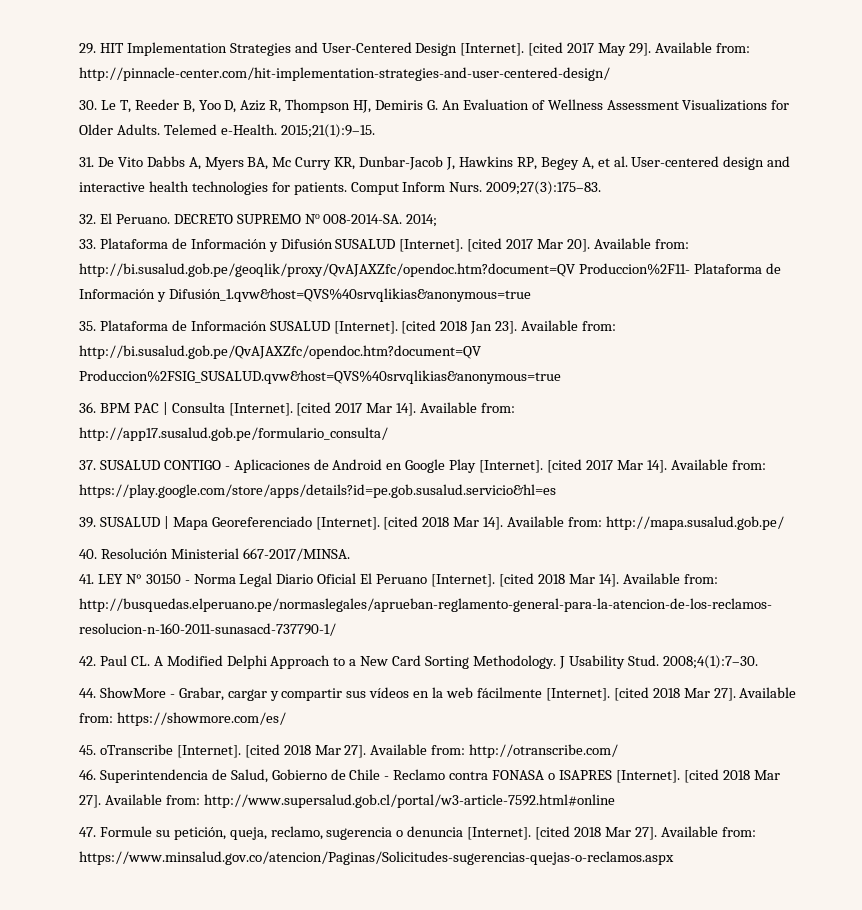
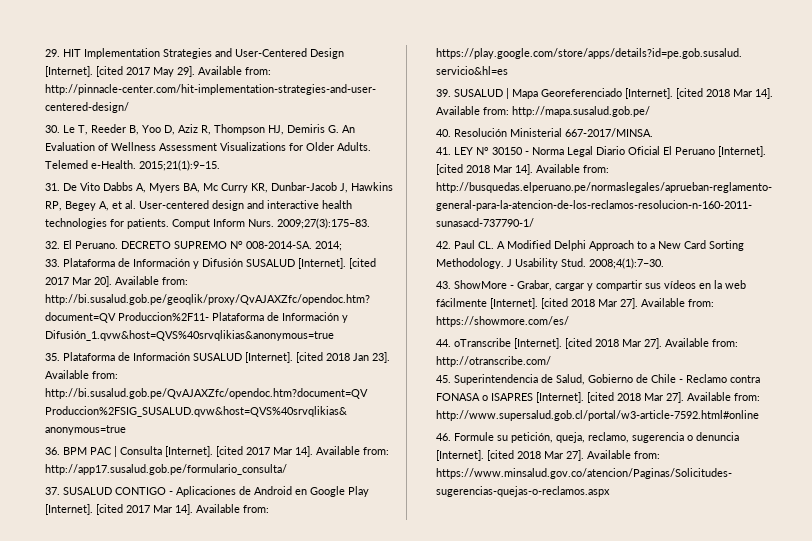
- 44. ShowMore - Grabar, cargar y compartir sus vídeos en la web fácilmente [Internet].
+ 43. ShowMore - Grabar, cargar y compartir sus vídeos en la web fácilmente [Internet].
- 45. oTranscribe [Internet].
+ 44. oTranscribe [Internet].
- 46. Superintendencia de Salud, Gobierno de Chile - Reclamo contra FONASA o ISAPRES [Internet].
+ 45. Superintendencia de Salud, Gobierno de Chile - Reclamo contra FONASA o ISAPRES [Internet].
- 47. Formule su petición, queja, reclamo, sugerencia o denuncia [Internet].
+ 46. Formule su petición, queja, reclamo, sugerencia o denuncia [Internet].

